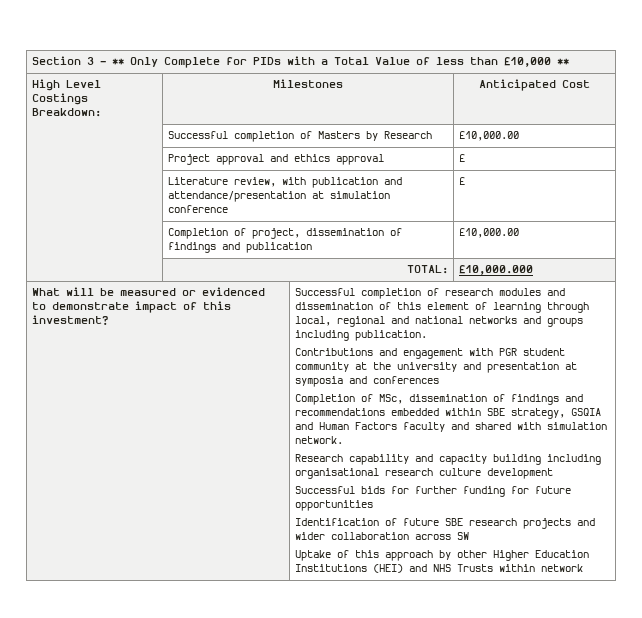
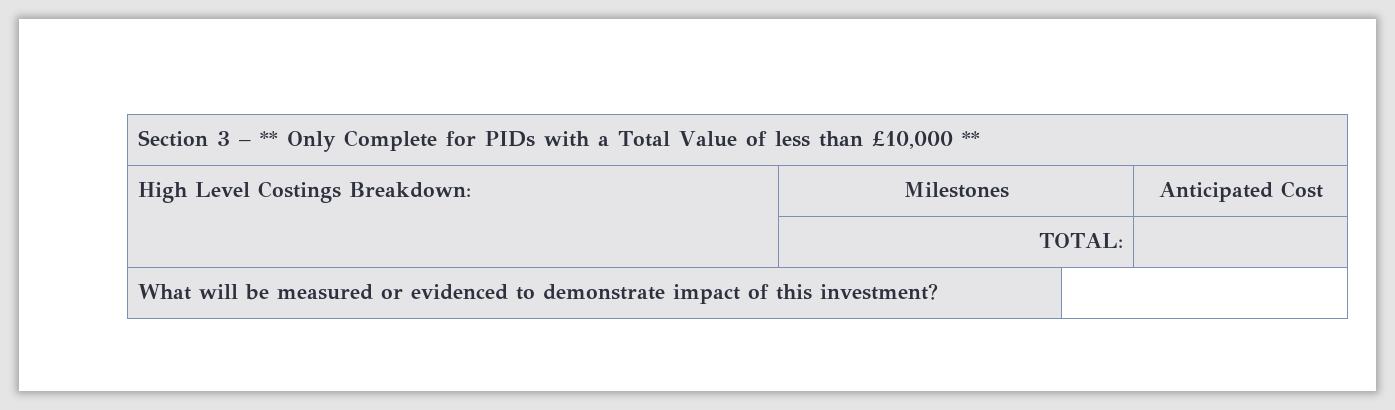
- | Successful completion of Masters by Research | £10,000.00
- | Project approval and ethics approval | £
- | Literature review, with publication and attendance/presentation at simulation conference | £
- | Completion of project, dissemination of findings and publication | £10,000.00
- | TOTAL: | £10,000.000
+ | TOTAL: |
- Successful completion of research modules and dissemination of this element of learning through local, regional and national networks and groups including publication.
- Contributions and engagement with PGR student community at the university and presentation at symposia and conferences
- Completion of MSc, dissemination of findings and recommendations embedded within SBE strategy, GSQIA and Human Factors faculty and shared with simulation network.
- Research capability and capacity building including organisational research culture development
- Successful bids for further funding for future opportunities
- Identification of future SBE research projects and wider collaboration across SW
- Uptake of this approach by other Higher Education Institutions (HEI) and NHS Trusts within network

